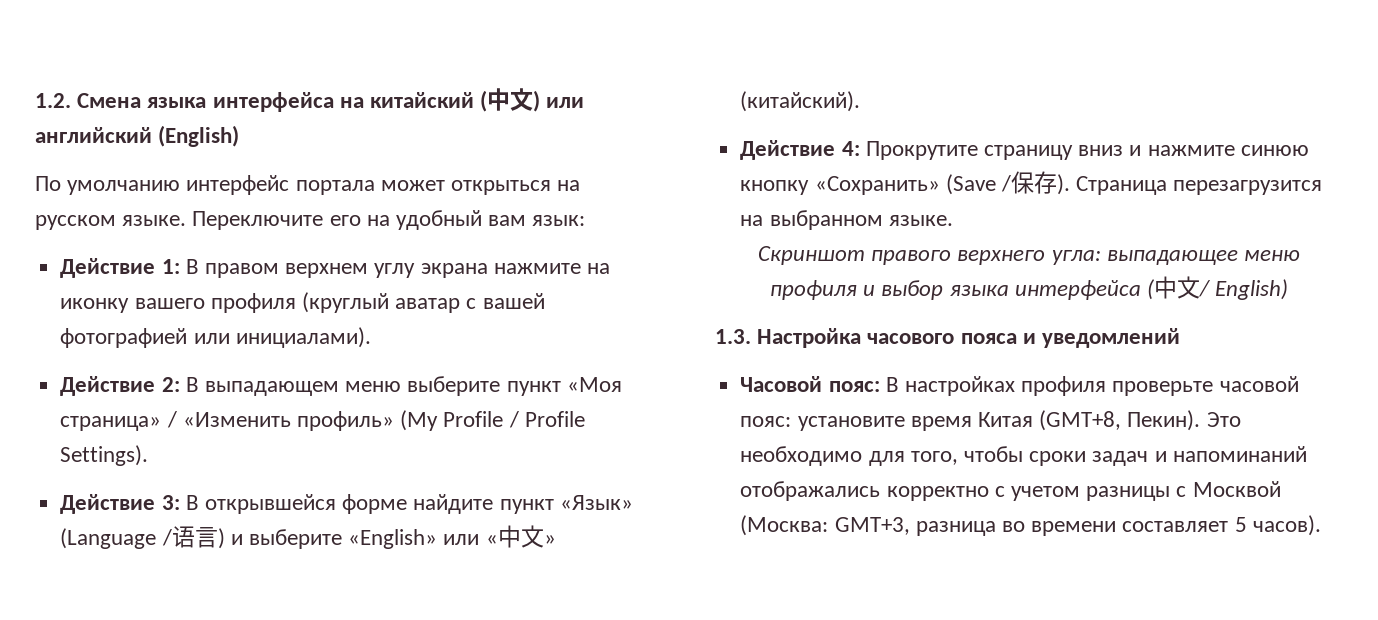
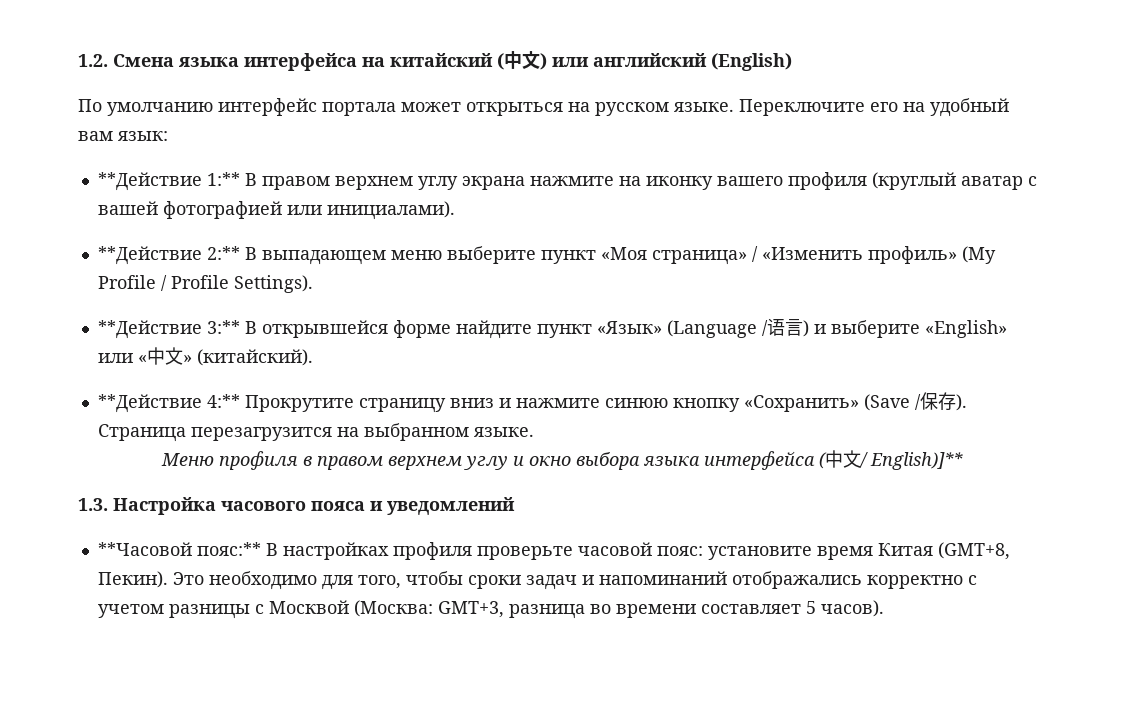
- Действие 1: В правом верхнем углу экрана нажмите на иконку вашего профиля (круглый аватар с вашей фотографией или инициалами).
+ **Действие 1:** В правом верхнем углу экрана нажмите на иконку вашего профиля (круглый аватар с вашей фотографией или инициалами).
- Действие 2: В выпадающем меню выберите пункт «Моя страница» / «Изменить профиль» (My Profile / Profile Settings).
+ **Действие 2:** В выпадающем меню выберите пункт «Моя страница» / «Изменить профиль» (My Profile / Profile Settings).
- Действие 3: В открывшейся форме найдите пункт «Язык» (Language /语言) и выберите «English» или «中文» (китайский).
+ **Действие 3:** В открывшейся форме найдите пункт «Язык» (Language /语言) и выберите «English» или «中文» (китайский).
- Действие 4: Прокрутите страницу вниз и нажмите синюю кнопку «Сохранить» (Save /保存).
+ **Действие 4:** Прокрутите страницу вниз и нажмите синюю кнопку «Сохранить» (Save /保存).
- Скриншот правого верхнего угла: выпадающее меню профиля и выбор языка интерфейса (中文/ English)
+ Меню профиля в правом верхнем углу и окно выбора языка интерфейса (中文/ English)]**
- Часовой пояс: В настройках профиля проверьте часовой пояс: установите время Китая (GMT+8, Пекин).
+ **Часовой пояс:** В настройках профиля проверьте часовой пояс: установите время Китая (GMT+8, Пекин).

